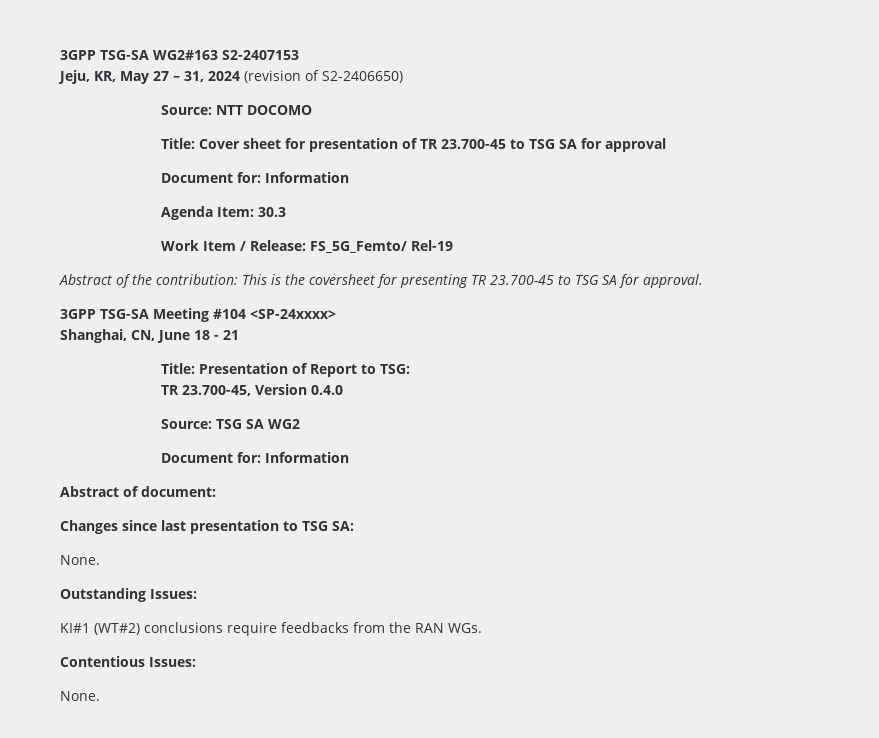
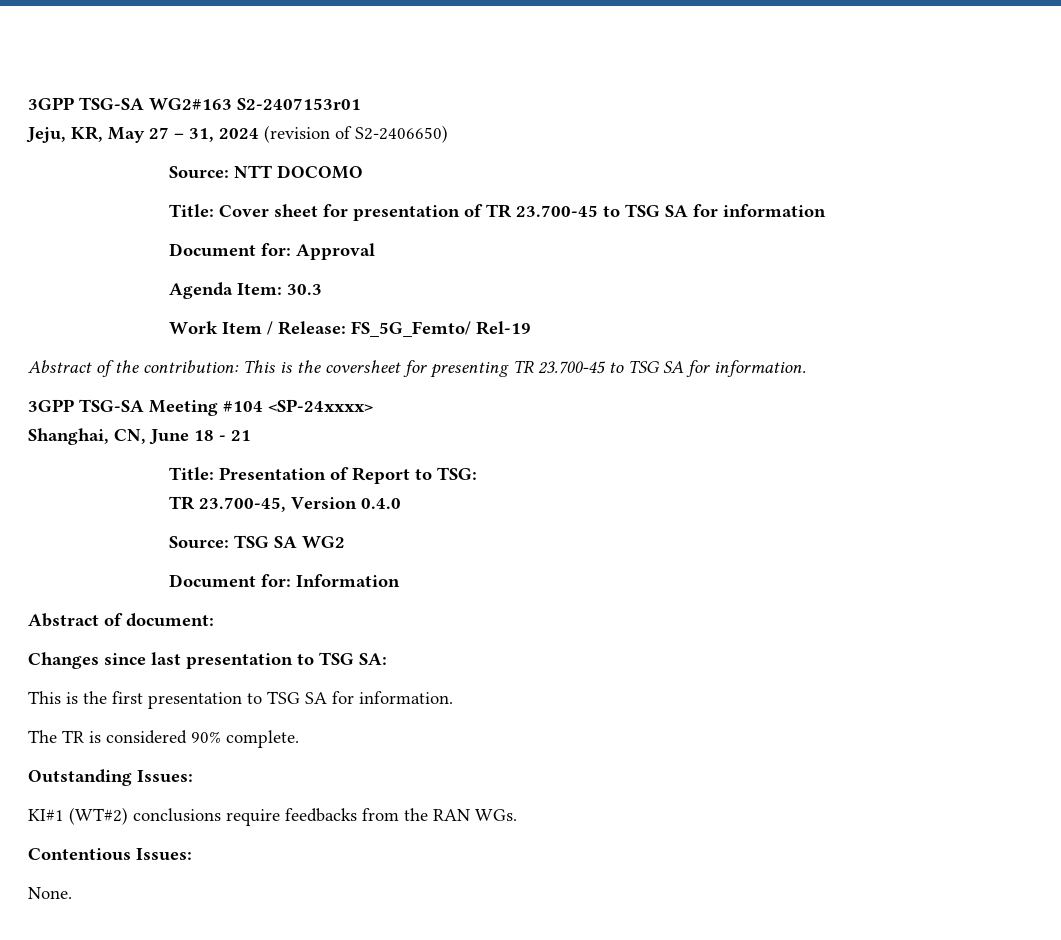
- 3GPP TSG-SA WG2#163 S2-2407153
+ 3GPP TSG-SA WG2#163 S2-2407153r01
- Title: Cover sheet for presentation of TR 23.700-45 to TSG SA for approval
- Document for: Information
+ Title: Cover sheet for presentation of TR 23.700-45 to TSG SA for information
+ Document for: Approval
- Abstract of the contribution: This is the coversheet for presenting TR 23.700-45 to TSG SA for approval.
+ Abstract of the contribution: This is the coversheet for presenting TR 23.700-45 to TSG SA for information.
  Changes since last presentation to TSG SA:
- None.
+ This is the first presentation to TSG SA for information.
+ The TR is considered 90% complete.

